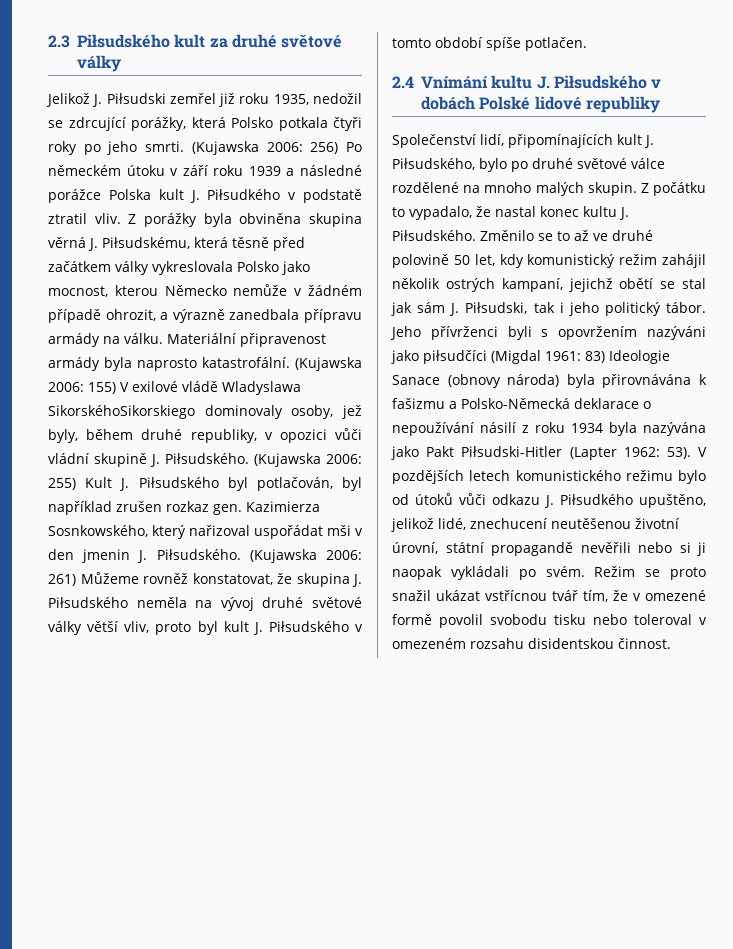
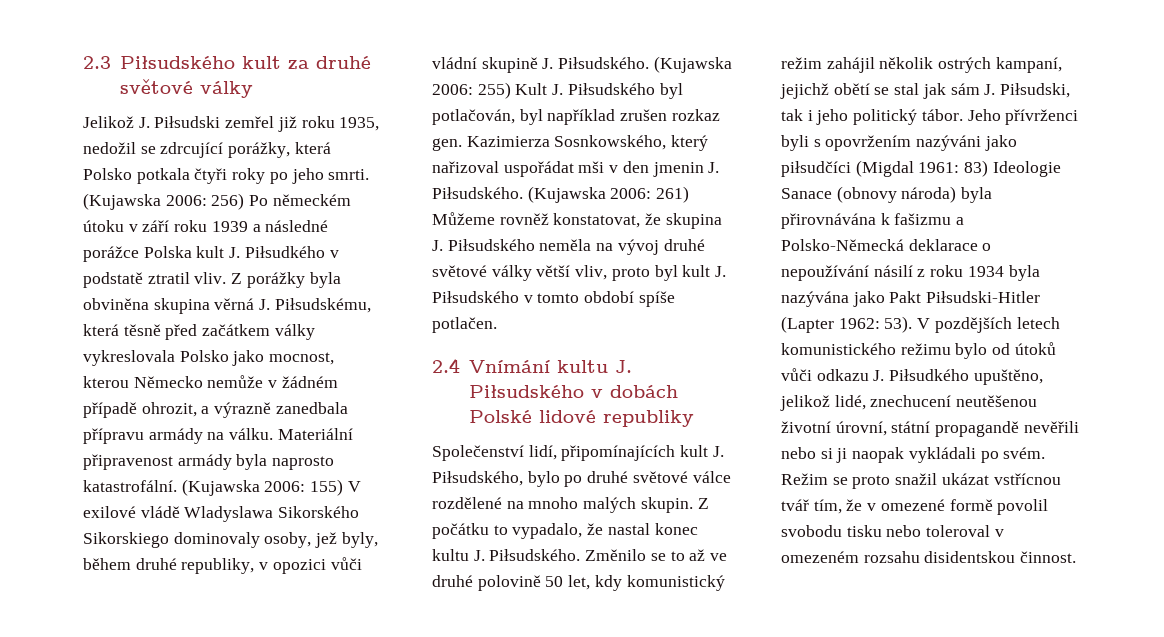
- (Kujawska 2006: 155) V exilové vládě Wladyslawa SikorskéhoSikorskiego dominovaly osoby, jež byly, během druhé republiky, v opozici vůči vládní skupině J. Piłsudského.
+ (Kujawska 2006: 155) V exilové vládě Wladyslawa Sikorského Sikorskiego dominovaly osoby, jež byly, během druhé republiky, v opozici vůči vládní skupině J. Piłsudského.

